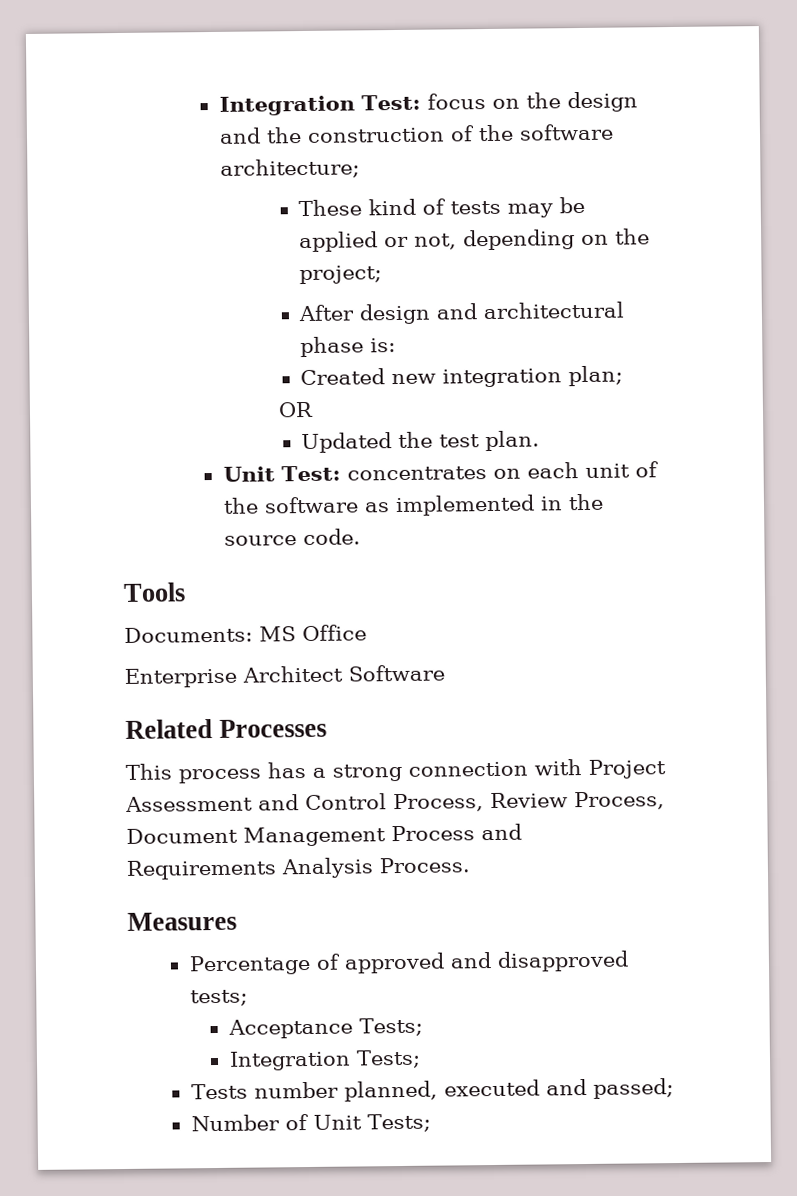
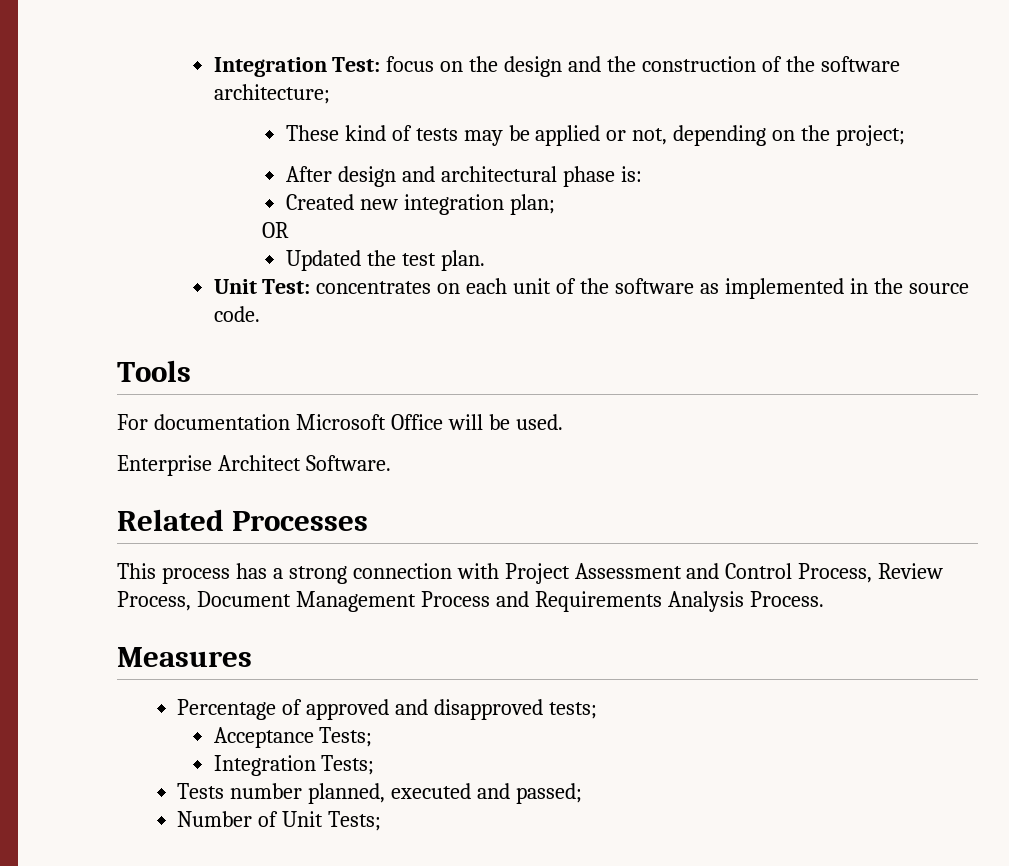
- Documents: MS Office
+ For documentation Microsoft Office will be used.
- Enterprise Architect Software
+ Enterprise Architect Software.

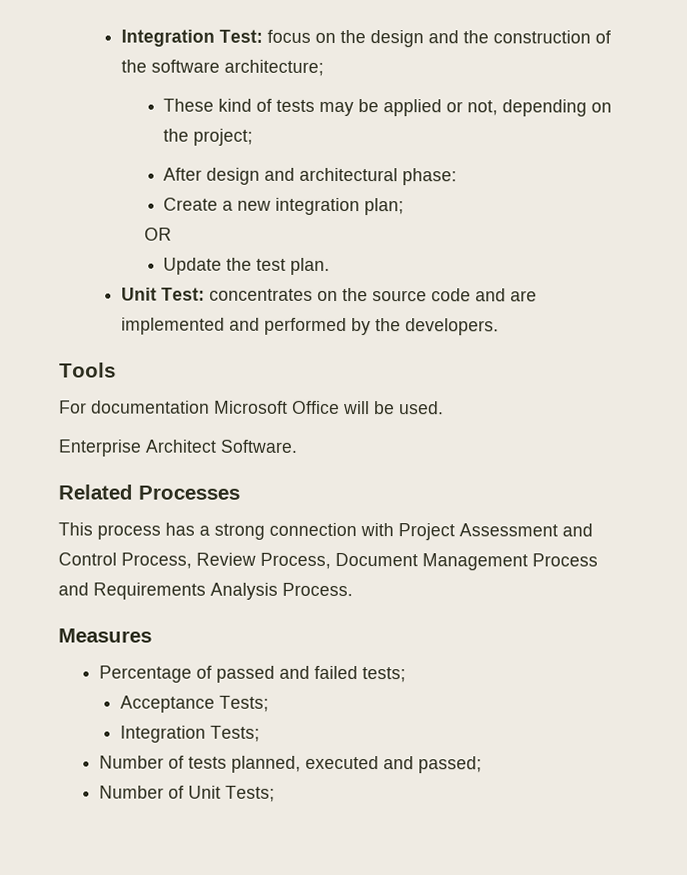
- After design and architectural phase is:
- Created new integration plan;
+ After design and architectural phase:
+ Create a new integration plan;
- Updated the test plan.
+ Update the test plan.
- Unit Test: concentrates on each unit of the software as implemented in the source code.
+ Unit Test: concentrates on the source code and are implemented and performed by the developers.
- Percentage of approved and disapproved tests;
+ Percentage of passed and failed tests;
- Tests number planned, executed and passed;
+ Number of tests planned, executed and passed;

